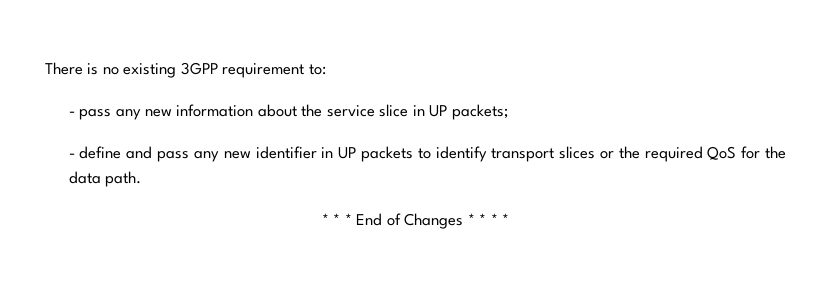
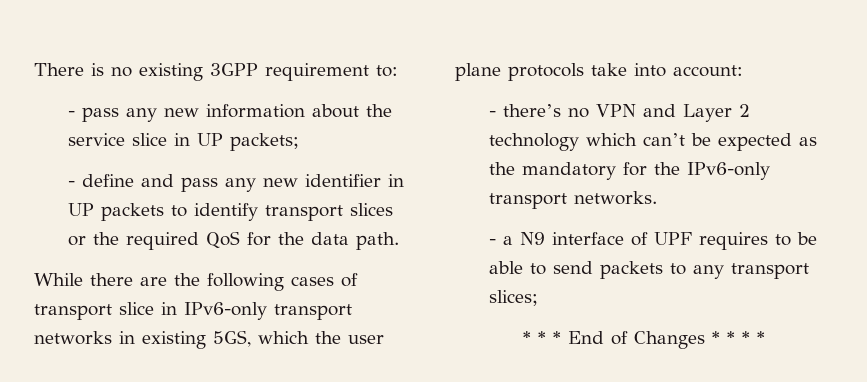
+ While there are the following cases of transport slice in IPv6-only transport networks in existing 5GS, which the user plane protocols take into account:
+ - there’s no VPN and Layer 2 technology which can’t be expected as the mandatory for the IPv6-only transport networks.
+ - a N9 interface of UPF requires to be able to send packets to any transport slices;

